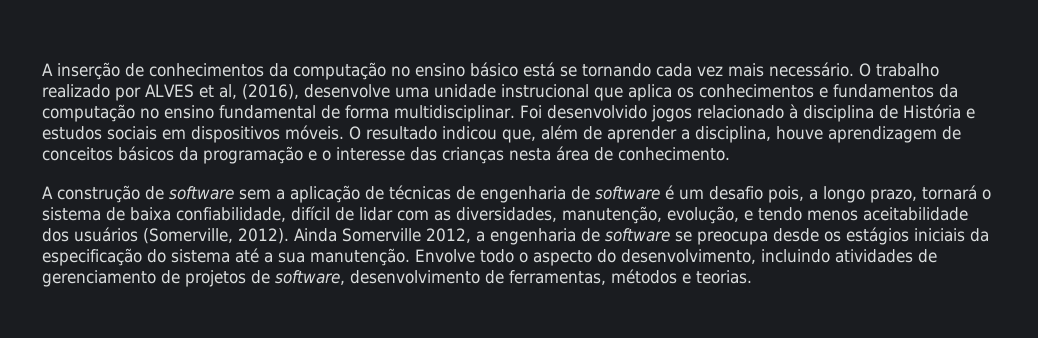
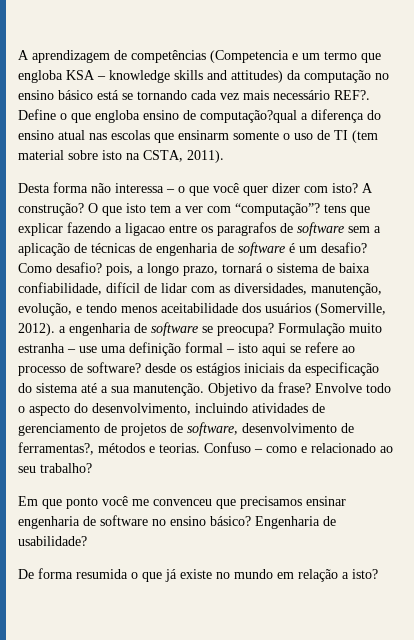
- A inserção de conhecimentos da computação no ensino básico está se tornando cada vez mais necessário. O trabalho realizado por ALVES et al, (2016), desenvolve uma unidade instrucional que aplica os conhecimentos e fundamentos da computação no ensino fundamental de forma multidisciplinar. Foi desenvolvido jogos relacionado à disciplina de História e estudos sociais em dispositivos móveis. O resultado indicou que, além de aprender a disciplina, houve aprendizagem de conceitos básicos da programação e o interesse das crianças nesta área de conhecimento.
- A construção de software sem a aplicação de técnicas de engenharia de software é um desafio pois, a longo prazo, tornará o sistema de baixa confiabilidade, difícil de lidar com as diversidades, manutenção, evolução, e tendo menos aceitabilidade dos usuários (Somerville, 2012). Ainda Somerville 2012, a engenharia de software se preocupa desde os estágios iniciais da especificação do sistema até a sua manutenção.
+ A aprendizagem de competências (Competencia e um termo que engloba KSA – knowledge skills and attitudes) da computação no ensino básico está se tornando cada vez mais necessário REF?. Define o que engloba ensino de computação?qual a diferença do ensino atual nas escolas que ensinarm somente o uso de TI (tem material sobre isto na CSTA, 2011).
+ Desta forma não interessa – o que você quer dizer com isto? A construção? O que isto tem a ver com “computação”? tens que explicar fazendo a ligacao entre os paragrafos de software sem a aplicação de técnicas de engenharia de software é um desafio? Como desafio? pois, a longo prazo, tornará o sistema de baixa confiabilidade, difícil de lidar com as diversidades, manutenção, evolução, e tendo menos aceitabilidade dos usuários (Somerville, 2012). a engenharia de software se preocupa? Formulação muito estranha – use uma definição formal – isto aqui se refere ao processo de software? desde os estágios iniciais da especificação do sistema até a sua manutenção.
+ Objetivo da frase?
- Envolve todo o aspecto do desenvolvimento, incluindo atividades de gerenciamento de projetos de software, desenvolvimento de ferramentas, métodos e teorias.
+ Envolve todo o aspecto do desenvolvimento, incluindo atividades de gerenciamento de projetos de software, desenvolvimento de ferramentas?, métodos e teorias.
+ Confuso – como e relacionado ao seu trabalho?
+ Em que ponto você me convenceu que precisamos ensinar engenharia de software no ensino básico? Engenharia de usabilidade?
+ De forma resumida o que já existe no mundo em relação a isto?

